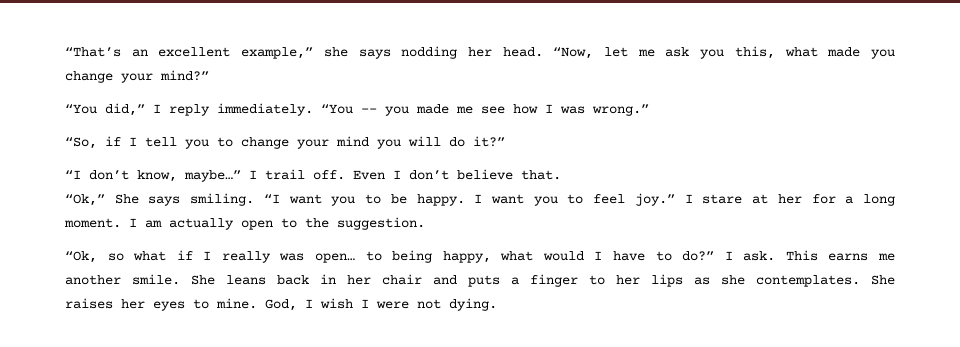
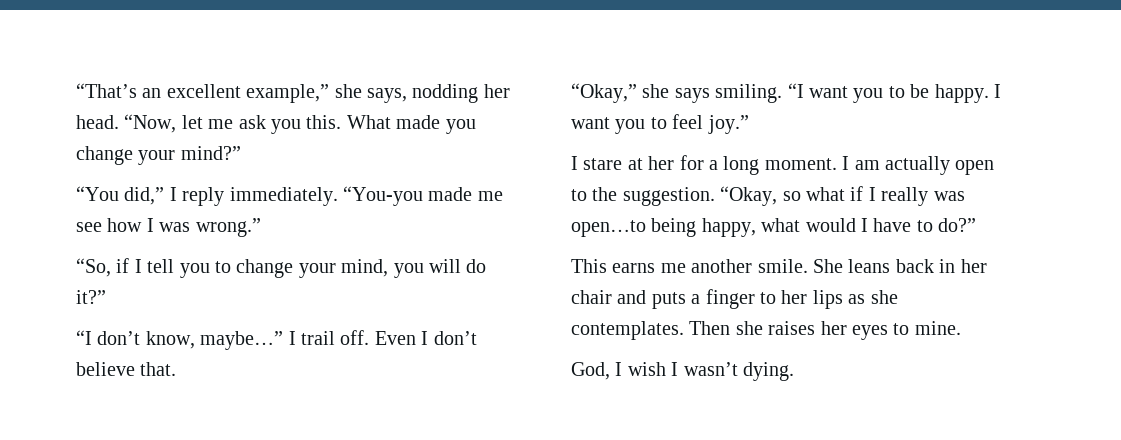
- “That’s an excellent example,” she says nodding her head.
+ “That’s an excellent example,” she says, nodding her head.
- “Now, let me ask you this, what made you change your mind?”
+ “Now, let me ask you this. What made you change your mind?”
- “You -- you made me see how I was wrong.”
+ “You-you made me see how I was wrong.”
- “So, if I tell you to change your mind you will do it?”
+ “So, if I tell you to change your mind, you will do it?”
- “Ok,” She says smiling.
+ “Okay,” she says smiling.
- I want you to feel joy.” I stare at her for a long moment.
+ I want you to feel joy.”
+ I stare at her for a long moment.
- I am actually open to the suggestion.
- “Ok, so what if I really was open… to being happy, what would I have to do?” I ask. This earns me another smile.
+ I am actually open to the suggestion. “Okay, so what if I really was open…to being happy, what would I have to do?”
+ This earns me another smile.
- She raises her eyes to mine. God, I wish I were not dying.
+ Then she raises her eyes to mine.
+ God, I wish I wasn’t dying.

